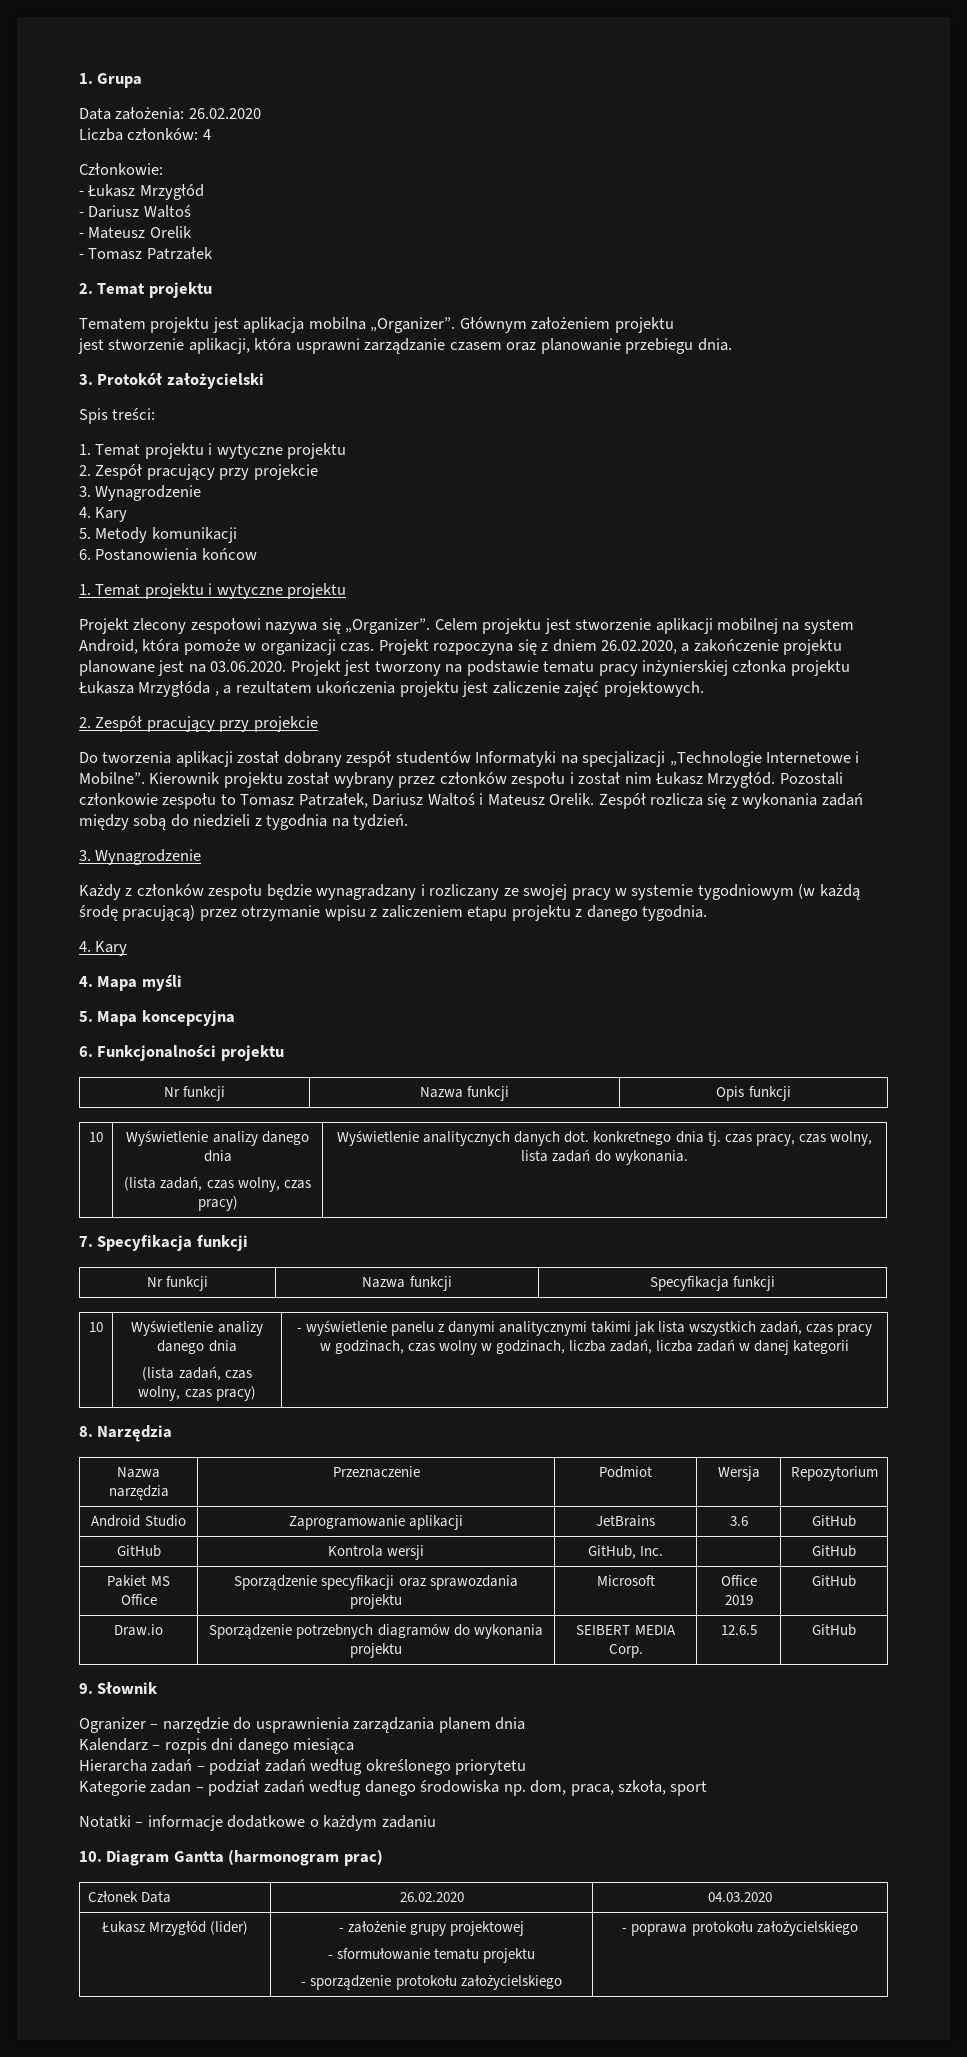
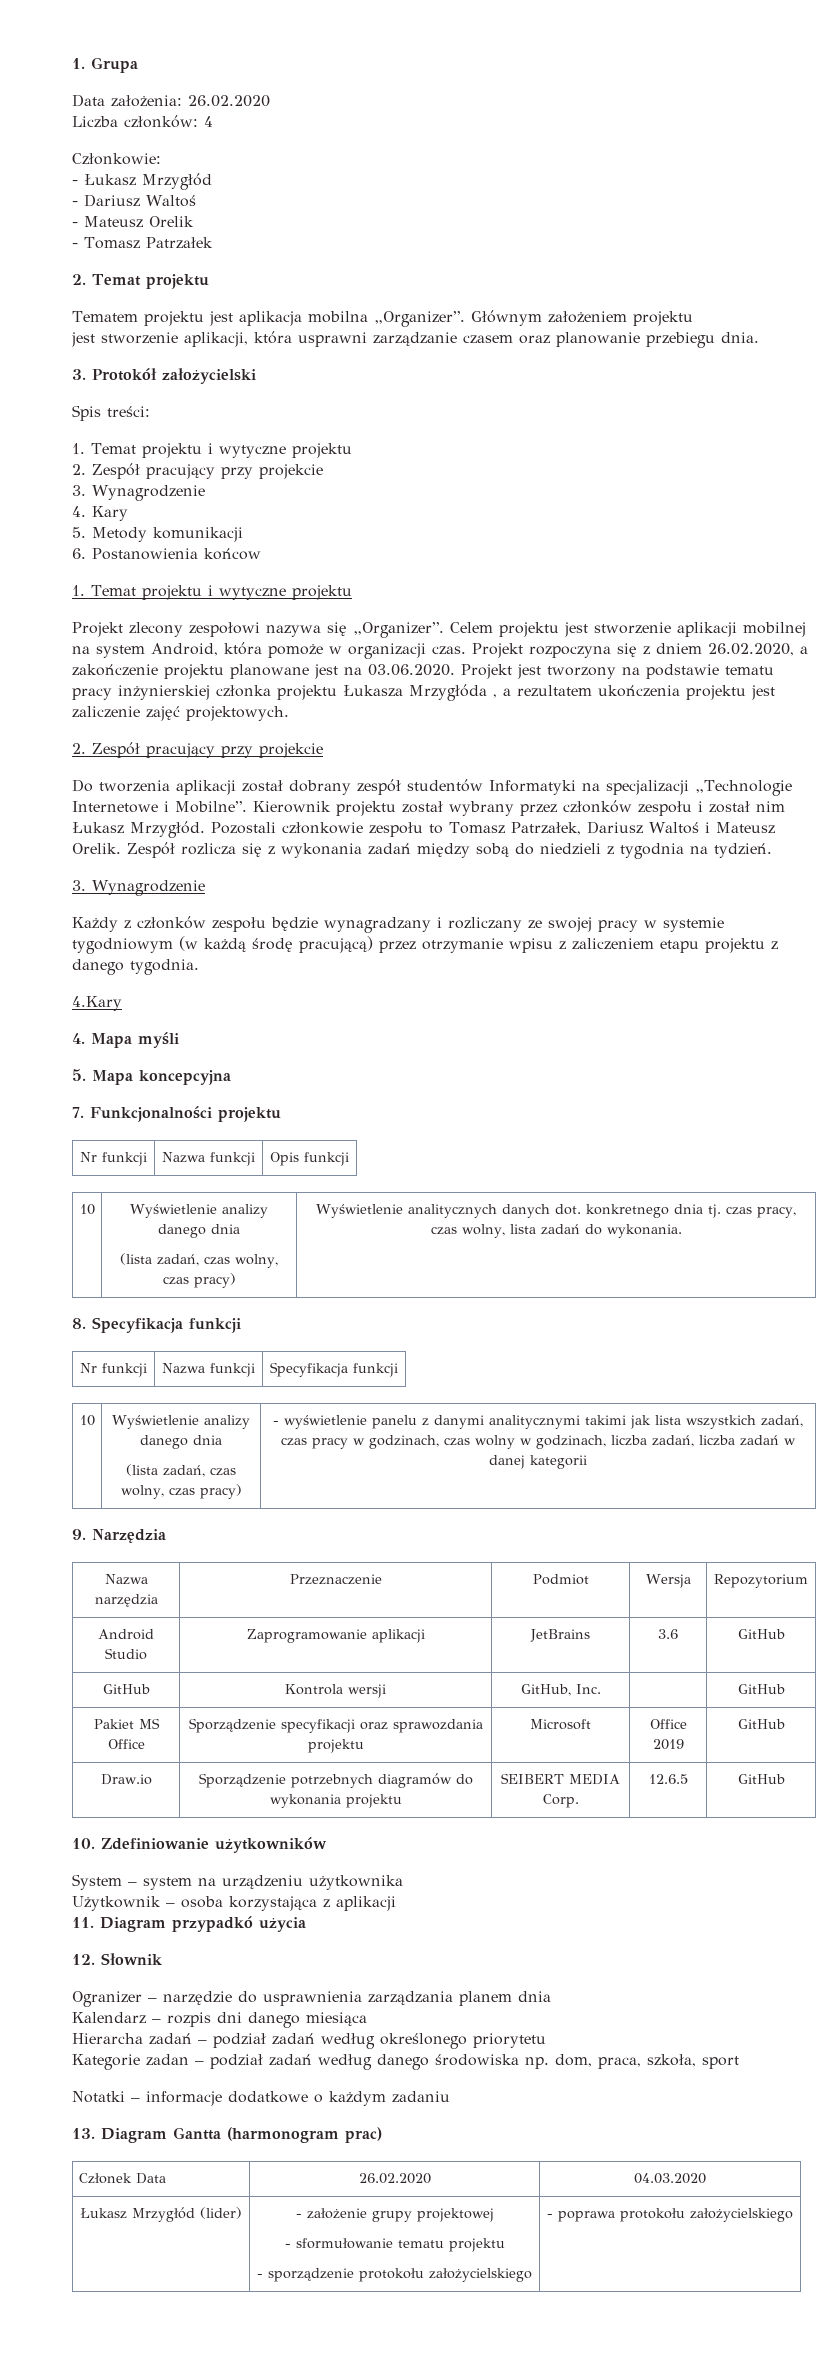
  Każdy z członków zespołu będzie wynagradzany i rozliczany ze swojej pracy w systemie tygodniowym (w każdą środę pracującą) przez otrzymanie wpisu z zaliczeniem etapu projektu z danego tygodnia.
- 4. Kary
+ 4.Kary
- 6. Funkcjonalności projektu
+ 7. Funkcjonalności projektu
- 7. Specyfikacja funkcji
+ 8. Specyfikacja funkcji
- 8. Narzędzia
+ 9. Narzędzia
- 9. Słownik
+ 10. Zdefiniowanie użytkowników
+ System – system na urządzeniu użytkownika
+ Użytkownik – osoba korzystająca z aplikacji
+ 11. Diagram przypadkó użycia
+ 12. Słownik
- 10. Diagram Gantta (harmonogram prac)
+ 13. Diagram Gantta (harmonogram prac)

